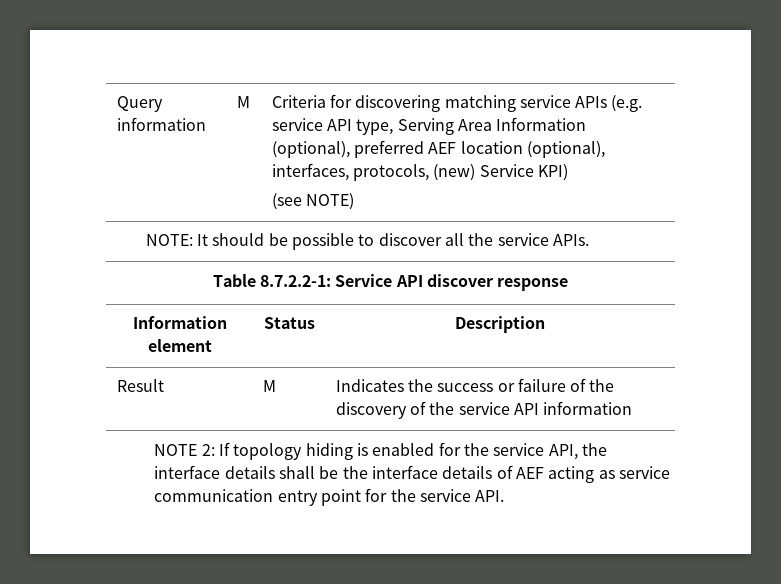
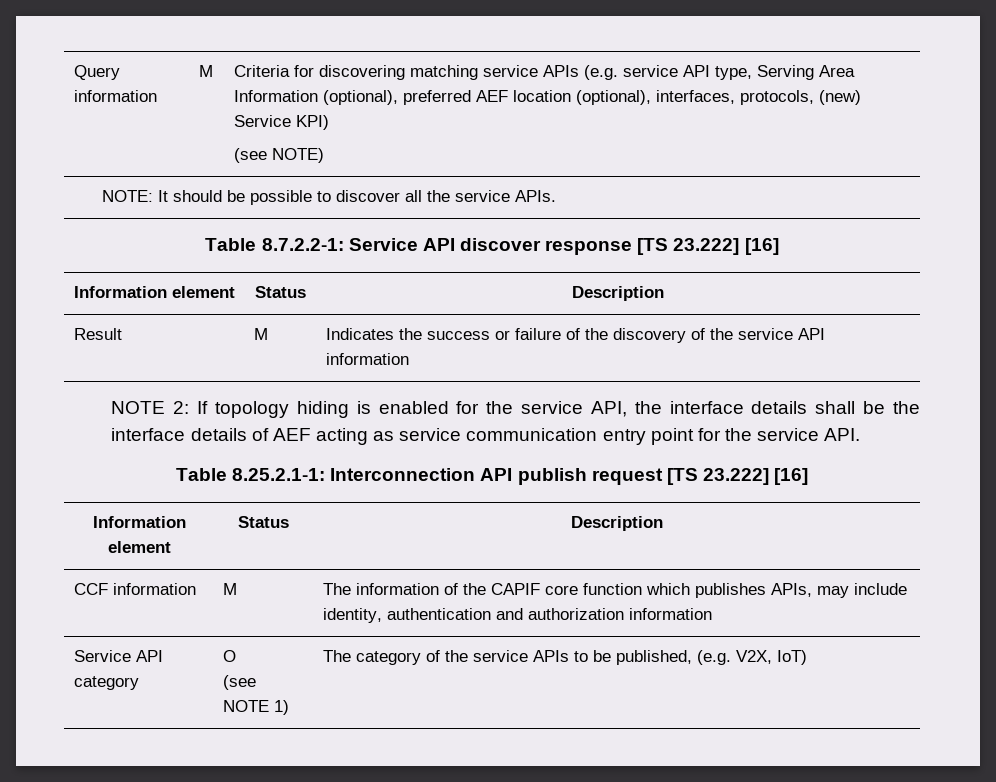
- Table 8.7.2.2-1: Service API discover response
+ Table 8.7.2.2-1: Service API discover response [TS 23.222] [16]
+ Table 8.25.2.1-1: Interconnection API publish request [TS 23.222] [16]
+ Information element | Status | Description
+ CCF information | M | The information of the CAPIF core function which publishes APIs, may include identity, authentication and authorization information
+ Service API category | O
+ (see NOTE 1) | The category of the service APIs to be published, (e.g. V2X, IoT)

